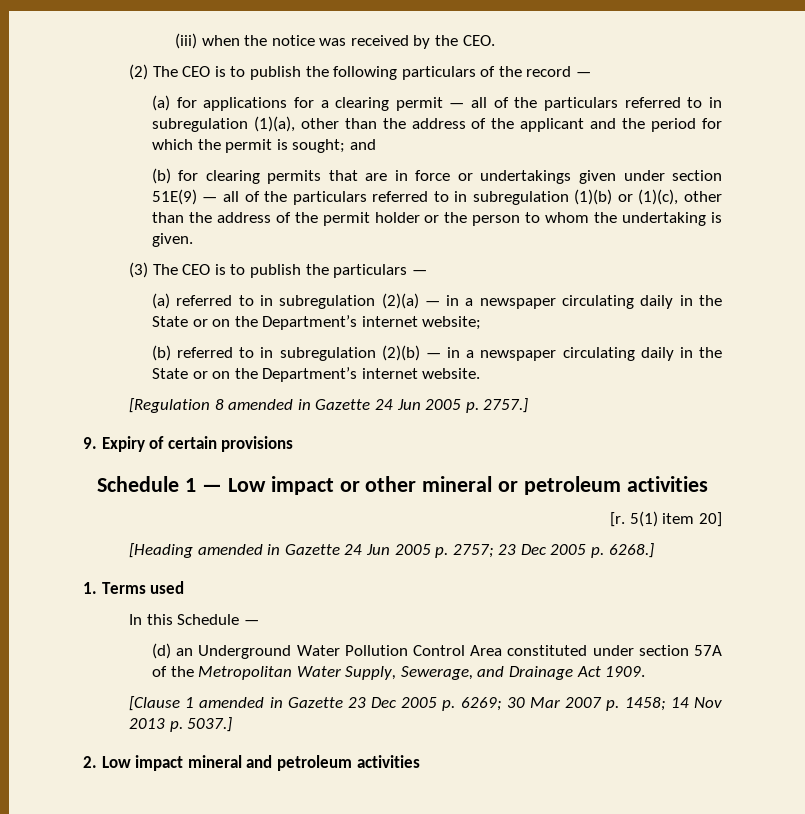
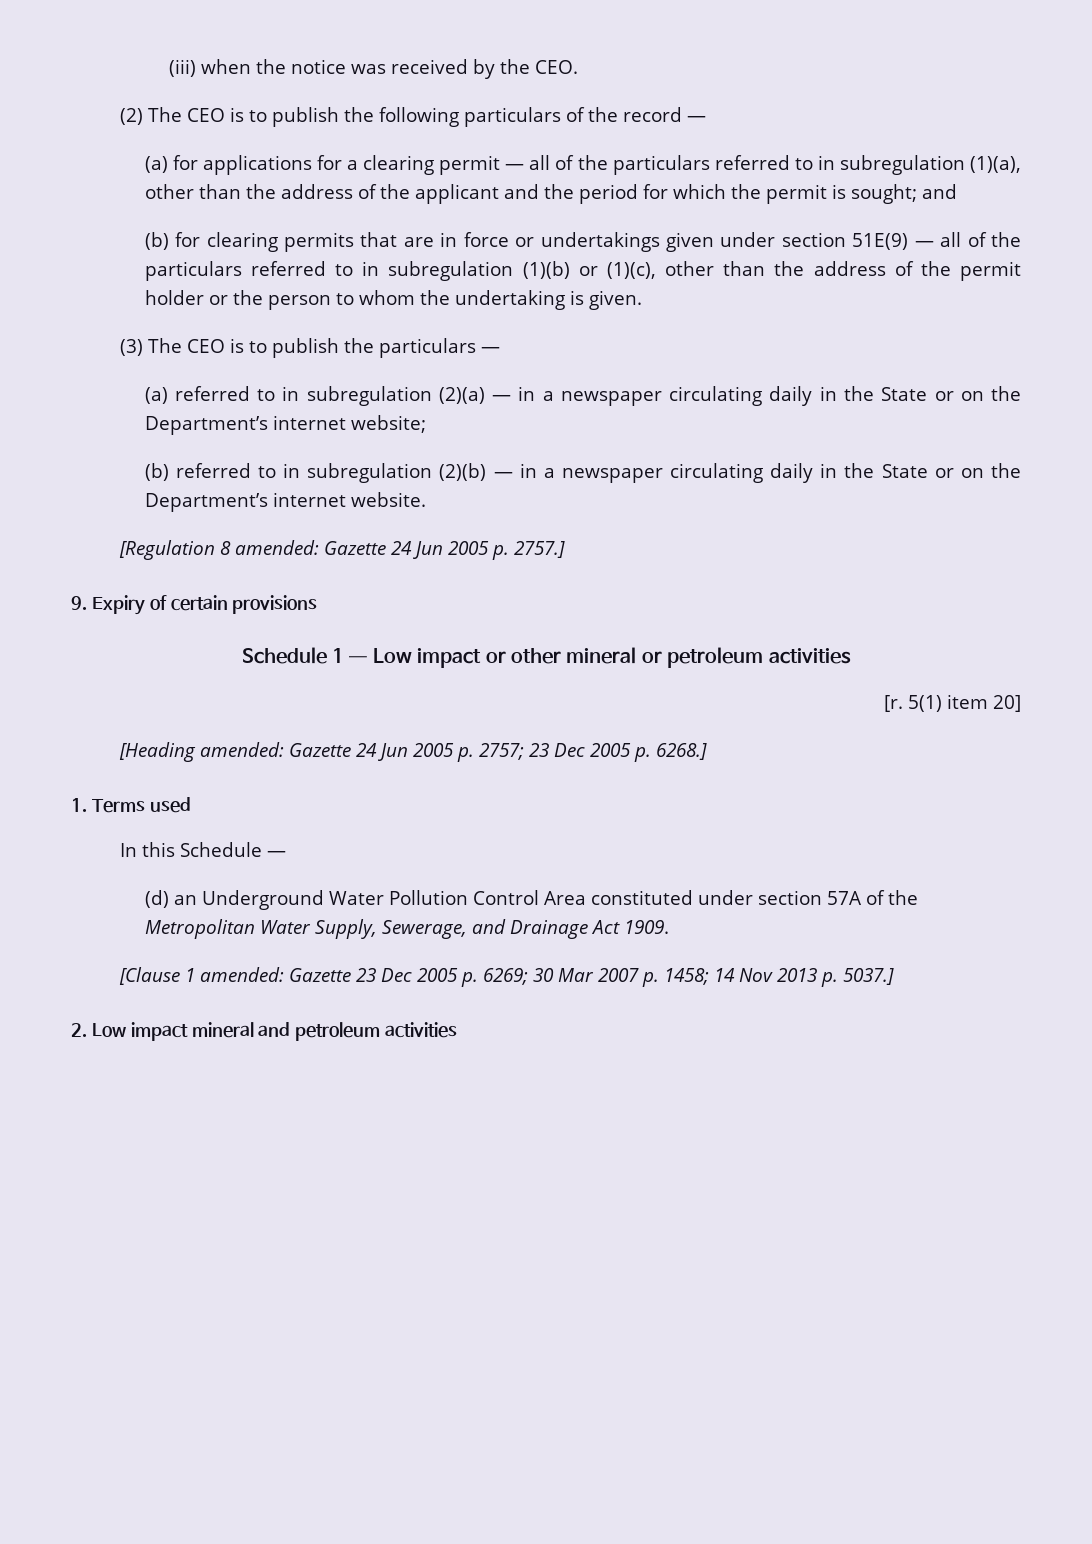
- [Regulation 8 amended in Gazette 24 Jun 2005 p. 2757.]
+ [Regulation 8 amended: Gazette 24 Jun 2005 p. 2757.]
- [Heading amended in Gazette 24 Jun 2005 p. 2757; 23 Dec 2005 p. 6268.]
+ [Heading amended: Gazette 24 Jun 2005 p. 2757; 23 Dec 2005 p. 6268.]
- [Clause 1 amended in Gazette 23 Dec 2005 p. 6269; 30 Mar 2007 p. 1458; 14 Nov 2013 p. 5037.]
+ [Clause 1 amended: Gazette 23 Dec 2005 p. 6269; 30 Mar 2007 p. 1458; 14 Nov 2013 p. 5037.]

